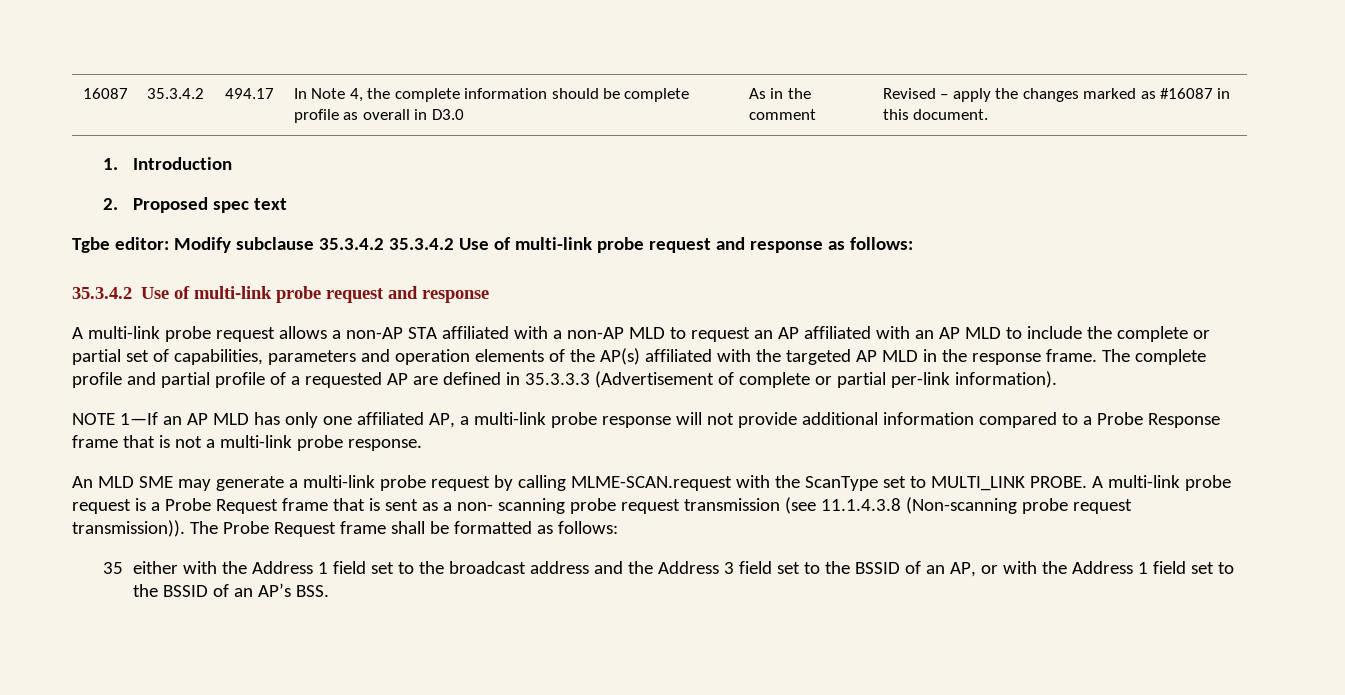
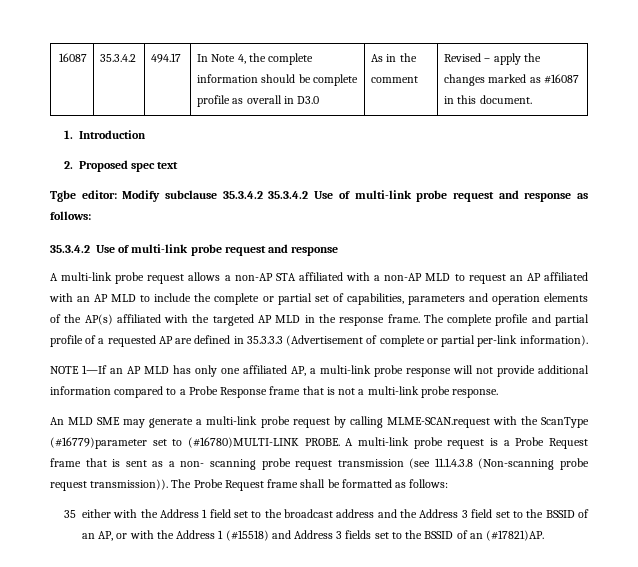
- An MLD SME may generate a multi-link probe request by calling MLME-SCAN.request with the ScanType set to MULTI_LINK PROBE.
+ An MLD SME may generate a multi-link probe request by calling MLME-SCAN.request with the ScanType (#16779)parameter set to (#16780)MULTI-LINK PROBE.
- 35 either with the Address 1 field set to the broadcast address and the Address 3 field set to the BSSID of an AP, or with the Address 1 field set to the BSSID of an AP’s BSS.
+ 35 either with the Address 1 field set to the broadcast address and the Address 3 field set to the BSSID of an AP, or with the Address 1 (#15518) and Address 3 fields set to the BSSID of an (#17821)AP.

